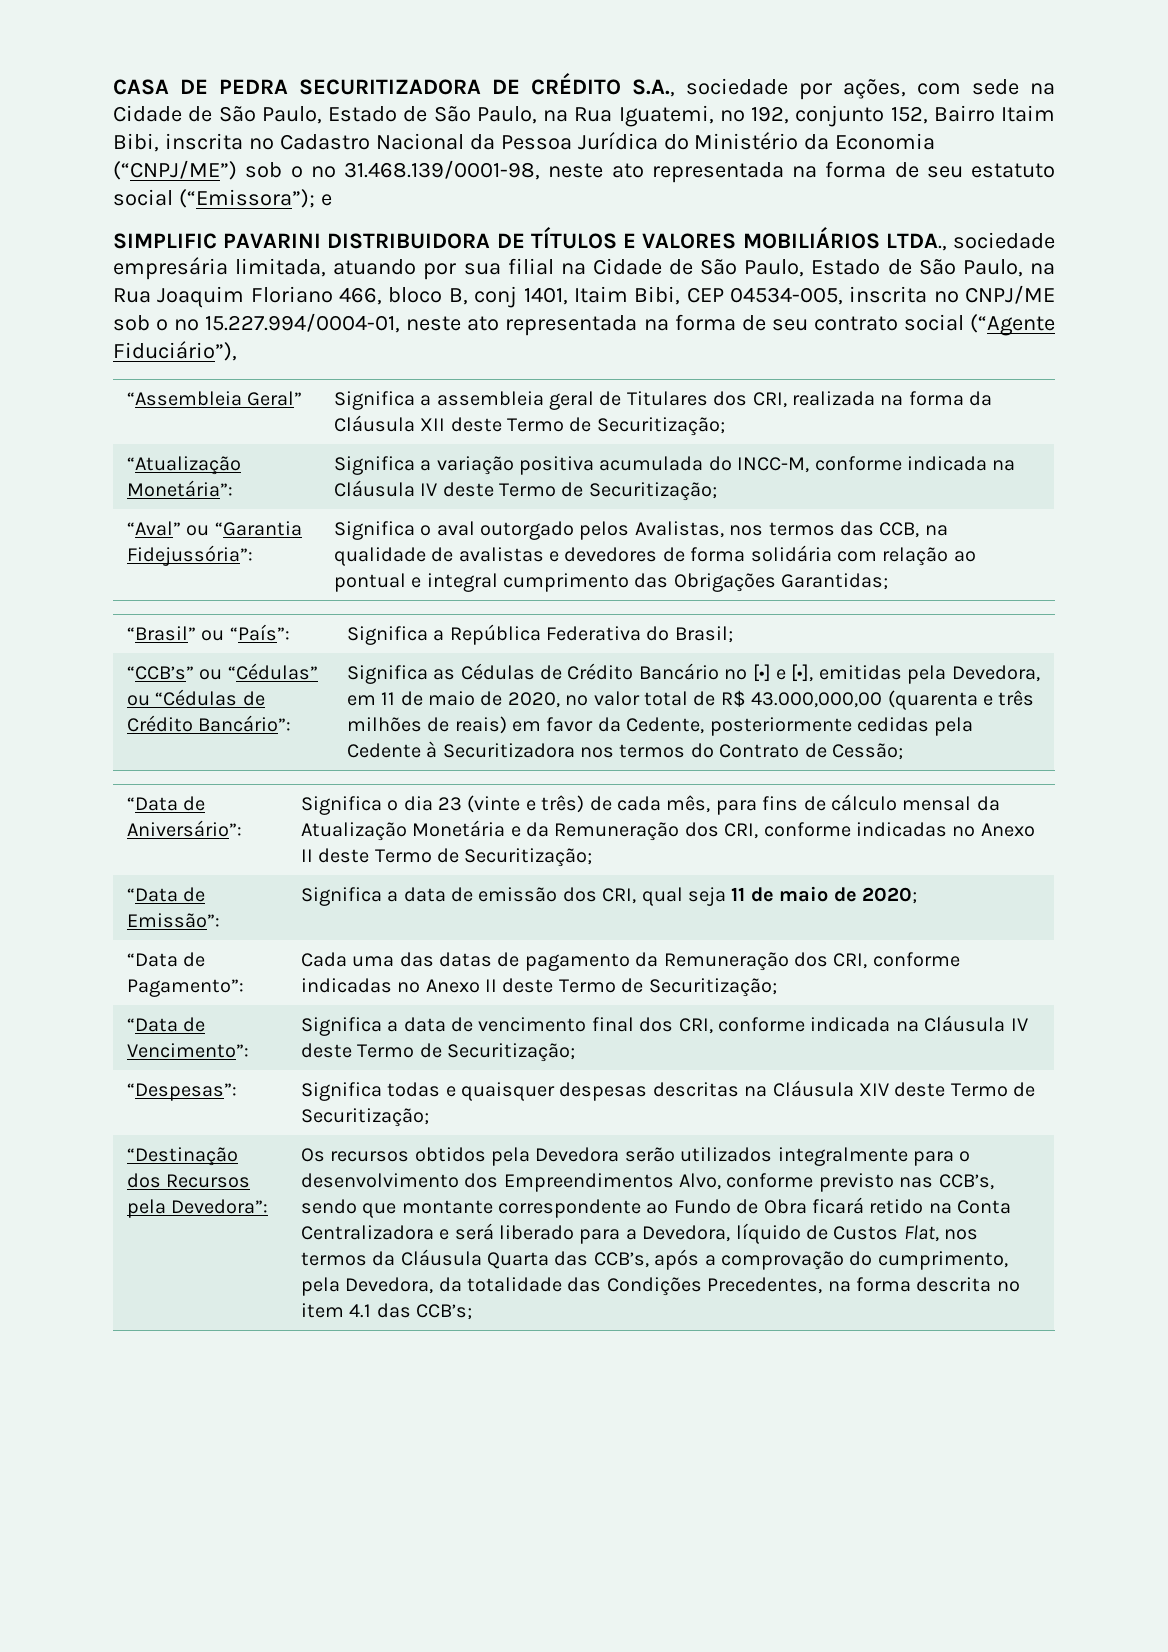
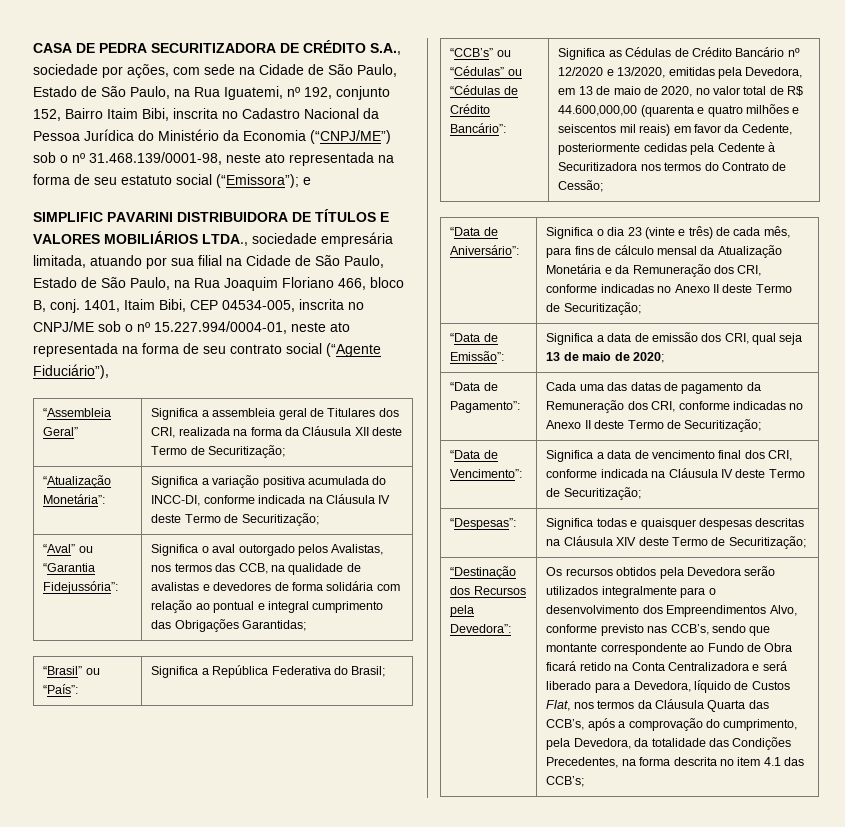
- SIMPLIFIC PAVARINI DISTRIBUIDORA DE TÍTULOS E VALORES MOBILIÁRIOS LTDA., sociedade empresária limitada, atuando por sua filial na Cidade de São Paulo, Estado de São Paulo, na Rua Joaquim Floriano 466, bloco B, conj 1401, Itaim Bibi, CEP 04534-005, inscrita no CNPJ/ME sob o nº 15.227.994/0004-01, neste ato representada na forma de seu contrato social (“Agente Fiduciário”),
+ SIMPLIFIC PAVARINI DISTRIBUIDORA DE TÍTULOS E VALORES MOBILIÁRIOS LTDA., sociedade empresária limitada, atuando por sua filial na Cidade de São Paulo, Estado de São Paulo, na Rua Joaquim Floriano 466, bloco B, conj. 1401, Itaim Bibi, CEP 04534-005, inscrita no CNPJ/ME sob o nº 15.227.994/0004-01, neste ato representada na forma de seu contrato social (“Agente Fiduciário”),
- “Atualização Monetária”: | Significa a variação positiva acumulada do INCC-M, conforme indicada na Cláusula IV deste Termo de Securitização;
+ “Atualização Monetária”: | Significa a variação positiva acumulada do INCC-DI, conforme indicada na Cláusula IV deste Termo de Securitização;
- Significa as Cédulas de Crédito Bancário nº [•] e [•], emitidas pela Devedora, em 11 de maio de 2020, no valor total de R$ 43.000,000,00 (quarenta e três milhões de reais) em favor da Cedente, posteriormente cedidas pela Cedente à Securitizadora nos termos do Contrato de Cessão;
+ Significa as Cédulas de Crédito Bancário nº 12/2020 e 13/2020, emitidas pela Devedora, em 13 de maio de 2020, no valor total de R$ 44.600,000,00 (quarenta e quatro milhões e seiscentos mil reais) em favor da Cedente, posteriormente cedidas pela Cedente à Securitizadora nos termos do Contrato de Cessão;
- “Data de Emissão”: | Significa a data de emissão dos CRI, qual seja 11 de maio de 2020;
+ “Data de Emissão”: | Significa a data de emissão dos CRI, qual seja 13 de maio de 2020;

